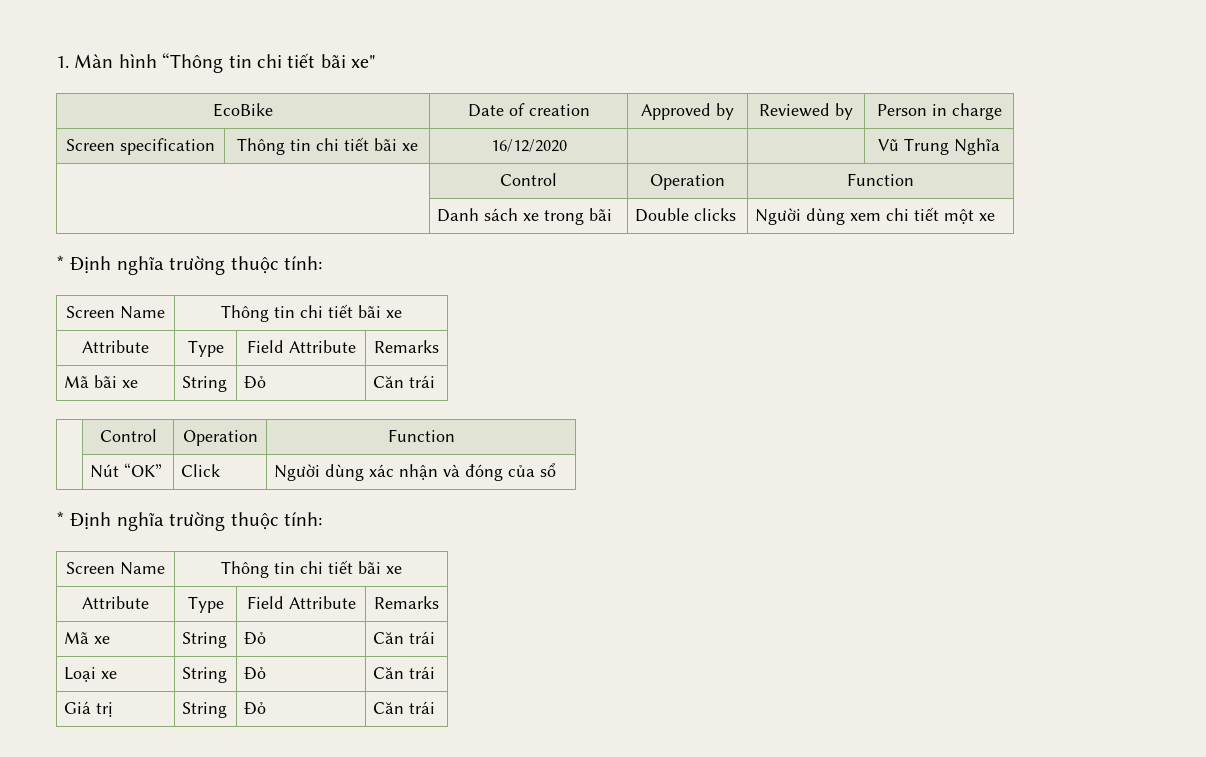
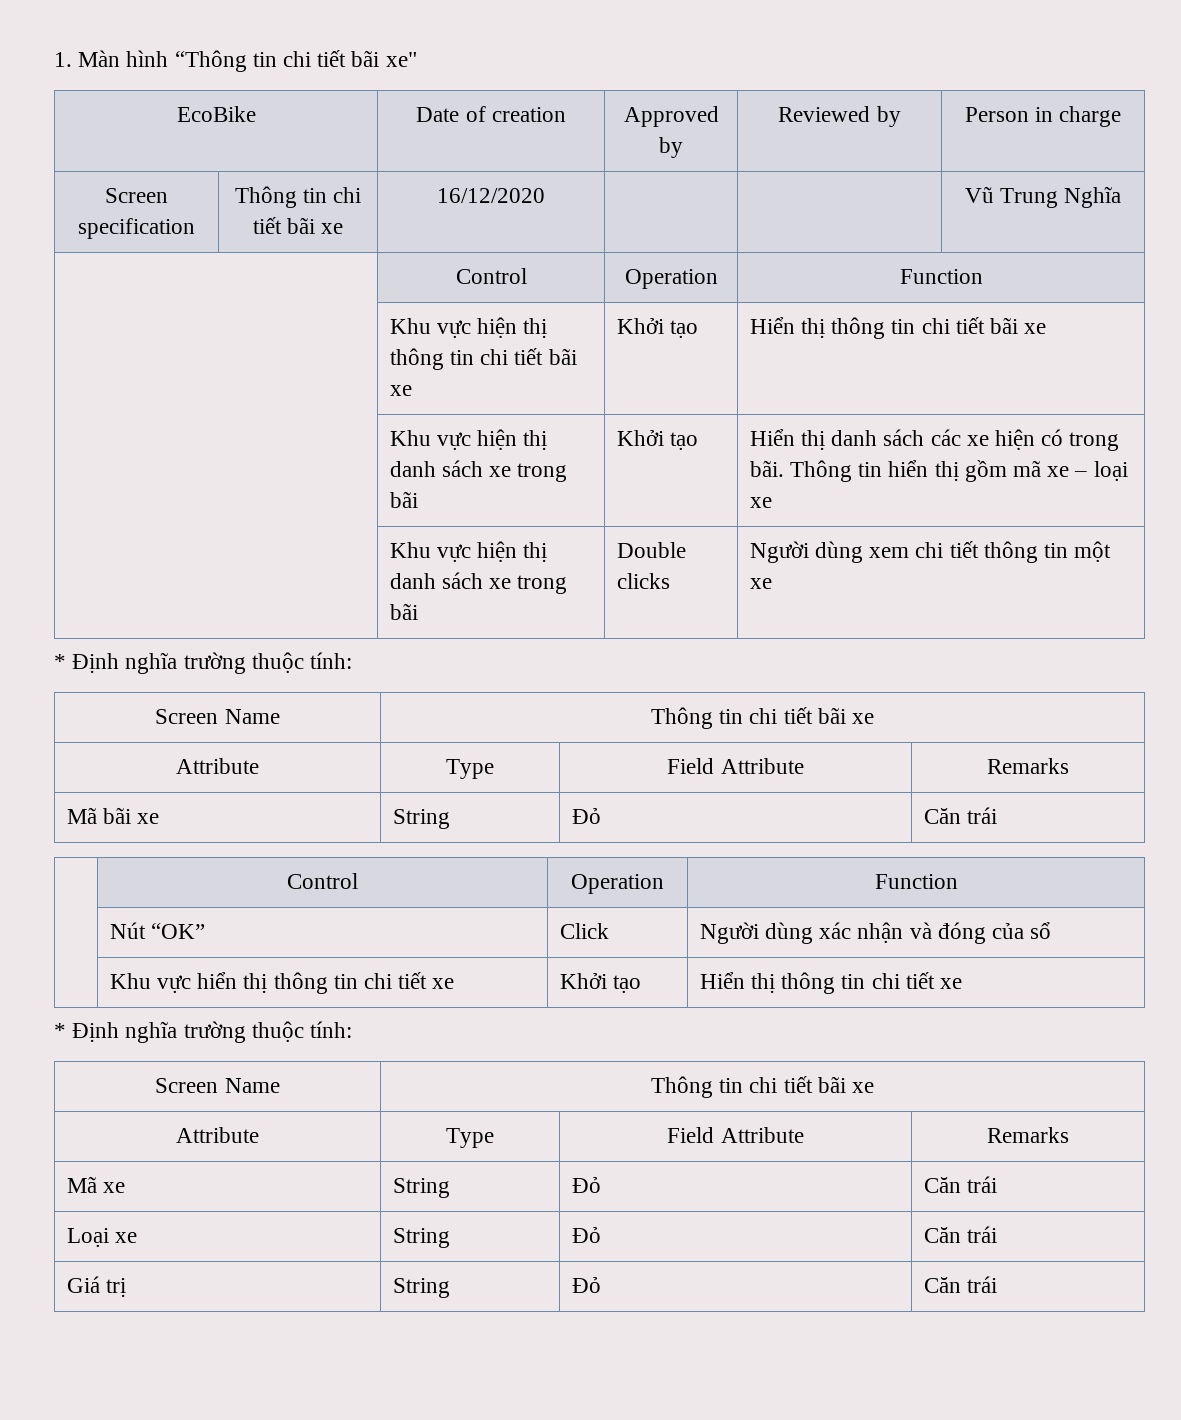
- | Danh sách xe trong bãi | Double clicks | Người dùng xem chi tiết một xe
+ | Khu vực hiện thị thông tin chi tiết bãi xe | Khởi tạo | Hiển thị thông tin chi tiết bãi xe
+ | Khu vực hiện thị danh sách xe trong bãi | Khởi tạo | Hiển thị danh sách các xe hiện có trong bãi. Thông tin hiển thị gồm mã xe – loại xe
+ | Khu vực hiện thị danh sách xe trong bãi | Double clicks | Người dùng xem chi tiết thông tin một xe
+ | Khu vực hiển thị thông tin chi tiết xe | Khởi tạo | Hiển thị thông tin chi tiết xe

